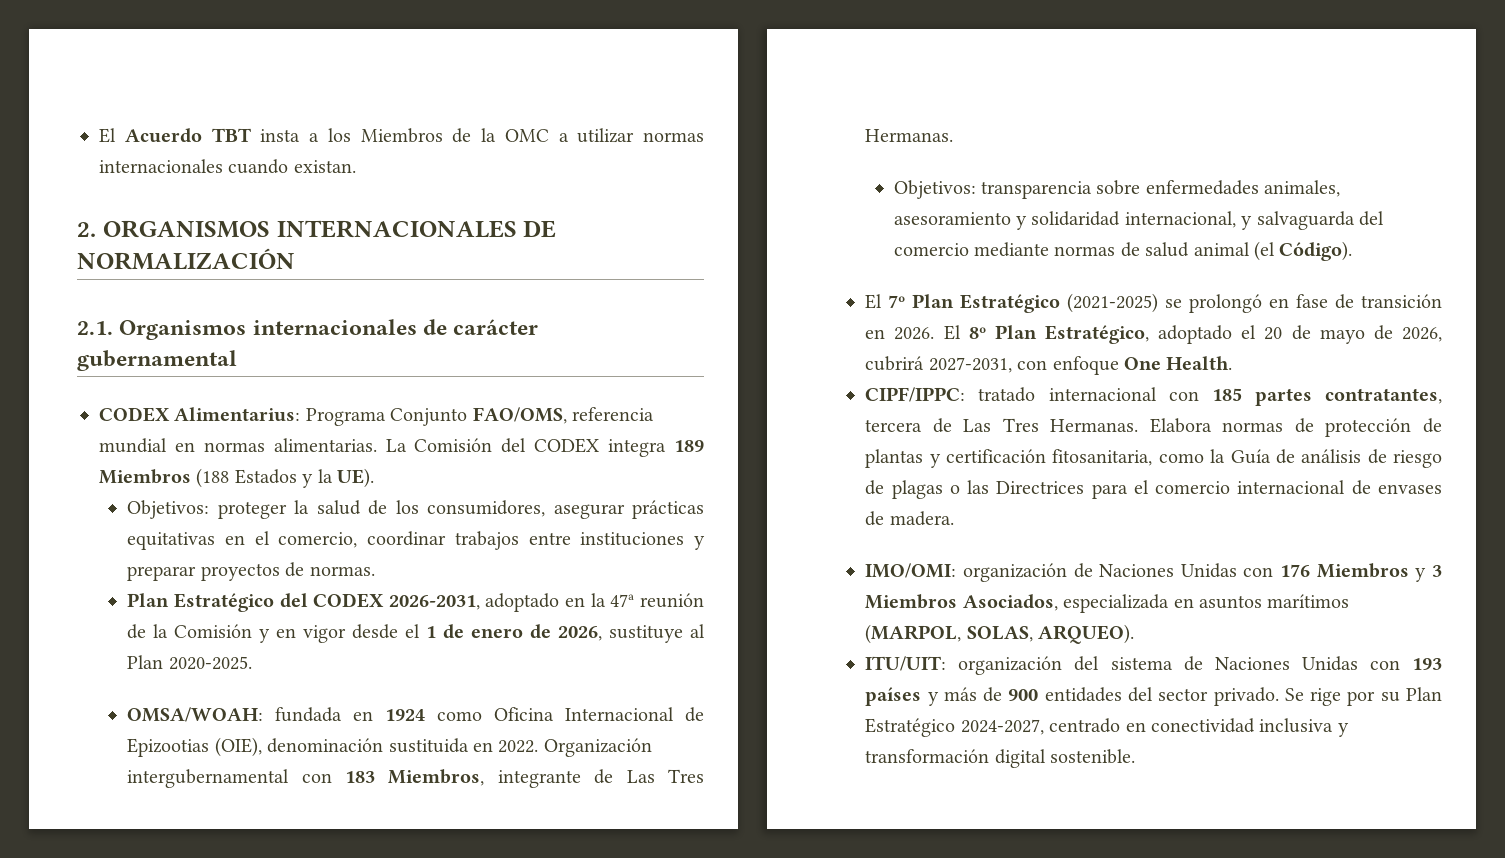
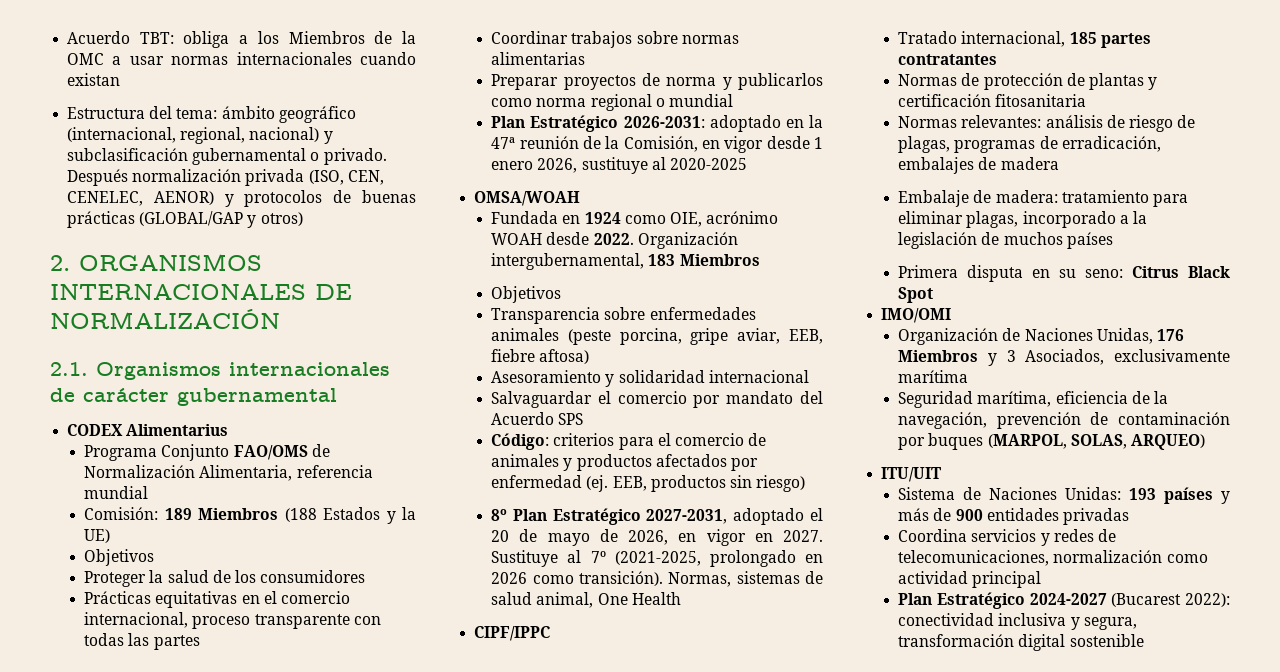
- El Acuerdo TBT insta a los Miembros de la OMC a utilizar normas internacionales cuando existan.
+ Acuerdo TBT: obliga a los Miembros de la OMC a usar normas internacionales cuando existan
+ Estructura del tema: ámbito geográfico (internacional, regional, nacional) y subclasificación gubernamental o privado. Después normalización privada (ISO, CEN, CENELEC, AENOR) y protocolos de buenas prácticas (GLOBAL/GAP y otros)
- CODEX Alimentarius: Programa Conjunto FAO/OMS, referencia mundial en normas alimentarias. La Comisión del CODEX integra 189 Miembros (188 Estados y la UE).
- Objetivos: proteger la salud de los consumidores, asegurar prácticas equitativas en el comercio, coordinar trabajos entre instituciones y preparar proyectos de normas.
- Plan Estratégico del CODEX 2026-2031, adoptado en la 47ª reunión de la Comisión y en vigor desde el 1 de enero de 2026, sustituye al Plan 2020-2025.
- OMSA/WOAH: fundada en 1924 como Oficina Internacional de Epizootias (OIE), denominación sustituida en 2022. Organización intergubernamental con 183 Miembros, integrante de Las Tres Hermanas.
- Objetivos: transparencia sobre enfermedades animales, asesoramiento y solidaridad internacional, y salvaguarda del comercio mediante normas de salud animal (el Código).
- El 7º Plan Estratégico (2021-2025) se prolongó en fase de transición en 2026. El 8º Plan Estratégico, adoptado el 20 de mayo de 2026, cubrirá 2027-2031, con enfoque One Health.
- CIPF/IPPC: tratado internacional con 185 partes contratantes, tercera de Las Tres Hermanas. Elabora normas de protección de plantas y certificación fitosanitaria, como la Guía de análisis de riesgo de plagas o las Directrices para el comercio internacional de envases de madera.
- IMO/OMI: organización de Naciones Unidas con 176 Miembros y 3 Miembros Asociados, especializada en asuntos marítimos (MARPOL, SOLAS, ARQUEO).
- ITU/UIT: organización del sistema de Naciones Unidas con 193 países y más de 900 entidades del sector privado. Se rige por su Plan Estratégico 2024-2027, centrado en conectividad inclusiva y transformación digital sostenible.
+ CODEX Alimentarius
+ Programa Conjunto FAO/OMS de Normalización Alimentaria, referencia mundial
+ Comisión: 189 Miembros (188 Estados y la UE)
+ Objetivos
+ Proteger la salud de los consumidores
+ Prácticas equitativas en el comercio internacional, proceso transparente con todas las partes
+ Coordinar trabajos sobre normas alimentarias
+ Preparar proyectos de norma y publicarlos como norma regional o mundial
+ Plan Estratégico 2026-2031: adoptado en la 47ª reunión de la Comisión, en vigor desde 1 enero 2026, sustituye al 2020-2025
+ OMSA/WOAH
+ Fundada en 1924 como OIE, acrónimo WOAH desde 2022. Organización intergubernamental, 183 Miembros
+ Objetivos
+ Transparencia sobre enfermedades animales (peste porcina, gripe aviar, EEB, fiebre aftosa)
+ Asesoramiento y solidaridad internacional
+ Salvaguardar el comercio por mandato del Acuerdo SPS
+ Código: criterios para el comercio de animales y productos afectados por enfermedad (ej. EEB, productos sin riesgo)
+ 8º Plan Estratégico 2027-2031, adoptado el 20 de mayo de 2026, en vigor en 2027. Sustituye al 7º (2021-2025, prolongado en 2026 como transición). Normas, sistemas de salud animal, One Health
+ CIPF/IPPC
+ Tratado internacional, 185 partes contratantes
+ Normas de protección de plantas y certificación fitosanitaria
+ Normas relevantes: análisis de riesgo de plagas, programas de erradicación, embalajes de madera
+ Embalaje de madera: tratamiento para eliminar plagas, incorporado a la legislación de muchos países
+ Primera disputa en su seno: Citrus Black Spot
+ IMO/OMI
+ Organización de Naciones Unidas, 176 Miembros y 3 Asociados, exclusivamente marítima
+ Seguridad marítima, eficiencia de la navegación, prevención de contaminación por buques (MARPOL, SOLAS, ARQUEO)
+ ITU/UIT
+ Sistema de Naciones Unidas: 193 países y más de 900 entidades privadas
+ Coordina servicios y redes de telecomunicaciones, normalización como actividad principal
+ Plan Estratégico 2024-2027 (Bucarest 2022): conectividad inclusiva y segura, transformación digital sostenible

